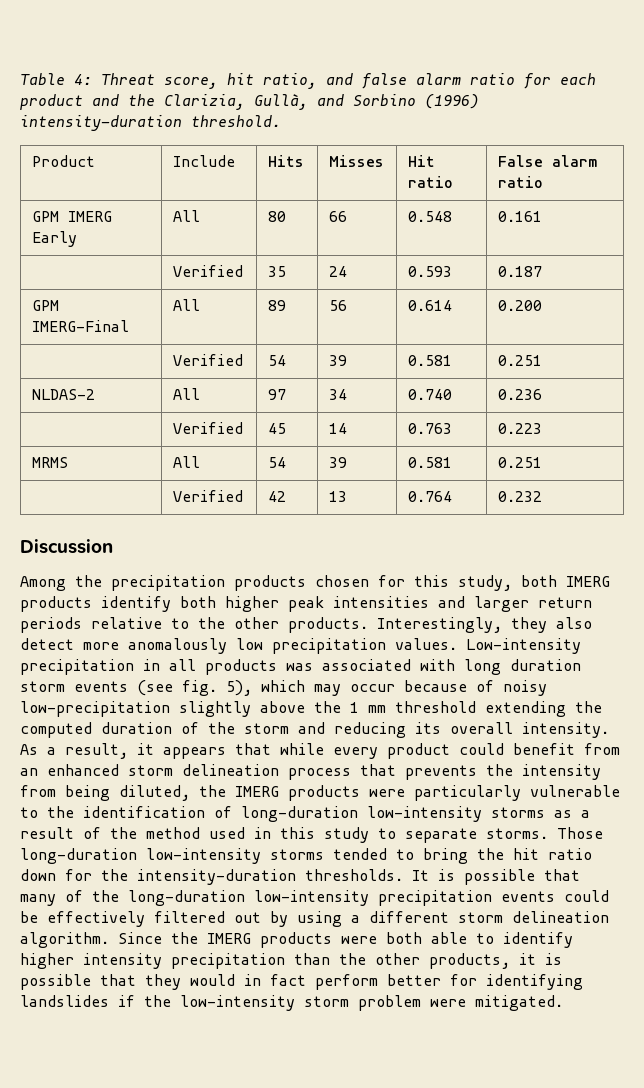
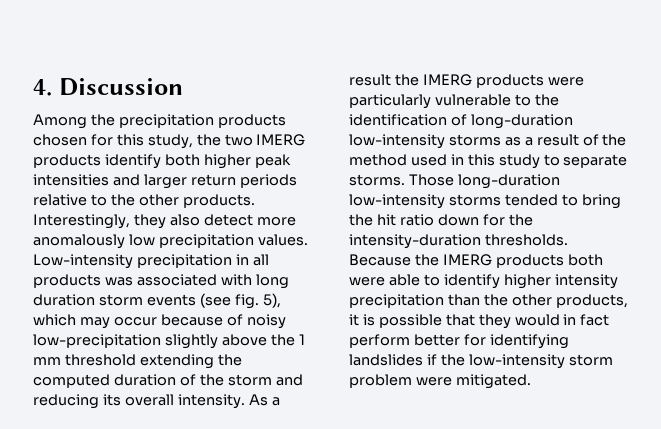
- Table 4: Threat score, hit ratio, and false alarm ratio for each product and the Clarizia, Gullà, and Sorbino (1996) intensity-duration threshold.
- Product | Include | Hits | Misses | Hit ratio | False alarm ratio
- GPM IMERG Early | All | 80 | 66 | 0.548 | 0.161
- | Verified | 35 | 24 | 0.593 | 0.187
- GPM IMERG-Final | All | 89 | 56 | 0.614 | 0.200
- | Verified | 54 | 39 | 0.581 | 0.251
- NLDAS-2 | All | 97 | 34 | 0.740 | 0.236
- | Verified | 45 | 14 | 0.763 | 0.223
- MRMS | All | 54 | 39 | 0.581 | 0.251
- | Verified | 42 | 13 | 0.764 | 0.232
- Discussion
+ 4. Discussion
- Among the precipitation products chosen for this study, both IMERG products identify both higher peak intensities and larger return periods relative to the other products.
+ Among the precipitation products chosen for this study, the two IMERG products identify both higher peak intensities and larger return periods relative to the other products.
- As a result, it appears that while every product could benefit from an enhanced storm delineation process that prevents the intensity from being diluted, the IMERG products were particularly vulnerable to the identification of long-duration low-intensity storms as a result of the method used in this study to separate storms.
+ As a result the IMERG products were particularly vulnerable to the identification of long-duration low-intensity storms as a result of the method used in this study to separate storms.
- It is possible that many of the long-duration low-intensity precipitation events could be effectively filtered out by using a different storm delineation algorithm. Since the IMERG products were both able to identify higher intensity precipitation than the other products, it is possible that they would in fact perform better for identifying landslides if the low-intensity storm problem were mitigated.
+ Because the IMERG products both were able to identify higher intensity precipitation than the other products, it is possible that they would in fact perform better for identifying landslides if the low-intensity storm problem were mitigated.

